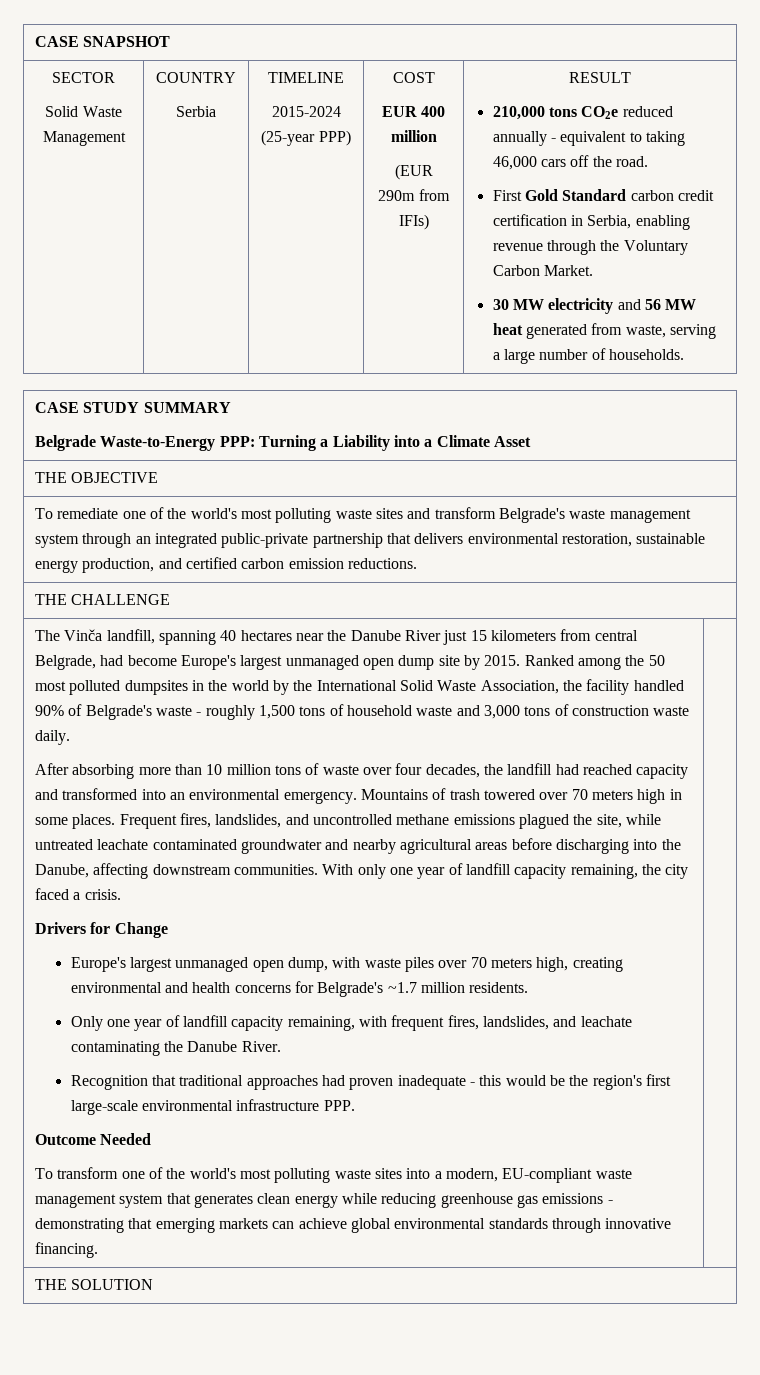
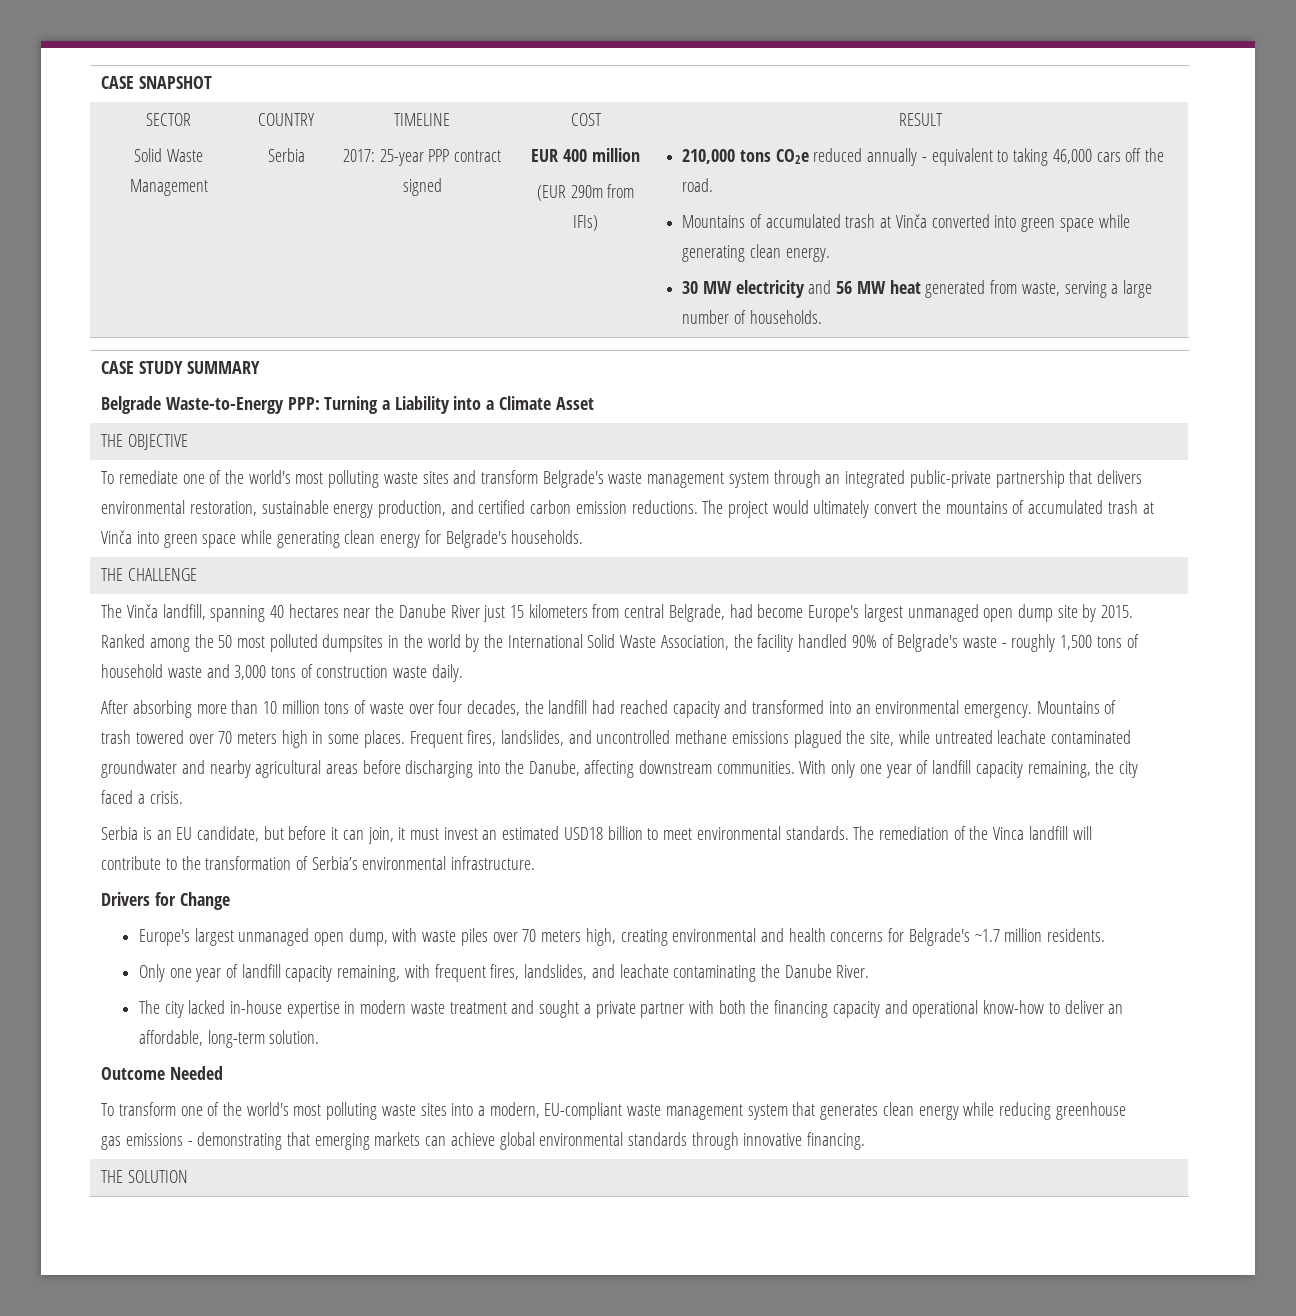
- 2015-2024 (25-year PPP)
+ 2017: 25-year PPP contract signed
- First Gold Standard carbon credit certification in Serbia, enabling revenue through the Voluntary Carbon Market.
+ Mountains of accumulated trash at Vinča converted into green space while generating clean energy.
+ The project would ultimately convert the mountains of accumulated trash at Vinča into green space while generating clean energy for Belgrade's households.
+ Serbia is an EU candidate, but before it can join, it must invest an estimated USD18 billion to meet environmental standards. The remediation of the Vinca landfill will contribute to the transformation of Serbia’s environmental infrastructure.
- Recognition that traditional approaches had proven inadequate - this would be the region's first large-scale environmental infrastructure PPP.
+ The city lacked in-house expertise in modern waste treatment and sought a private partner with both the financing capacity and operational know-how to deliver an affordable, long-term solution.

